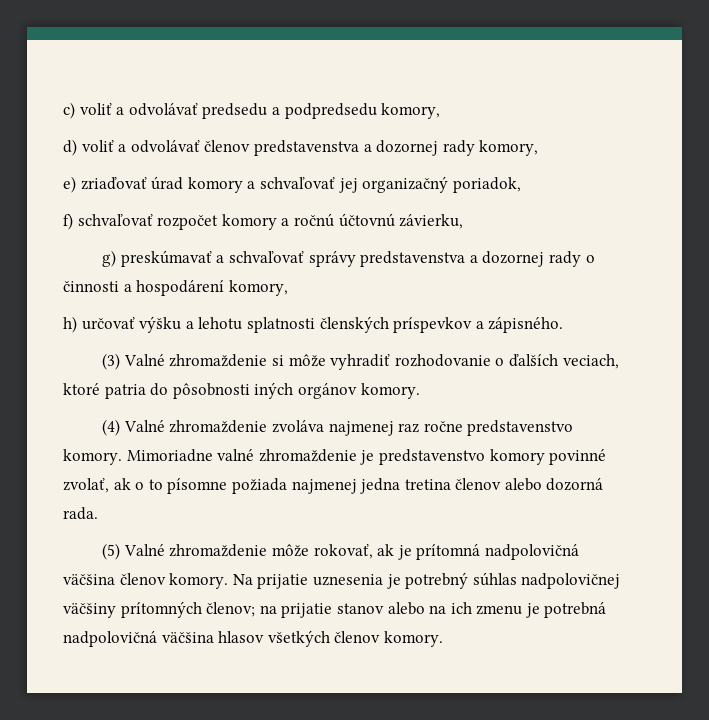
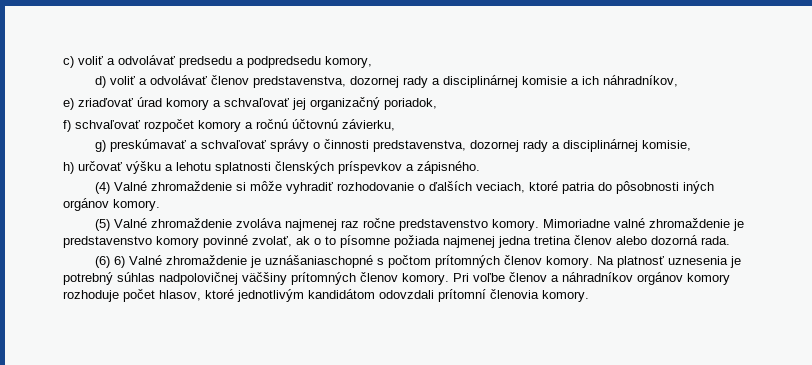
- d) voliť a odvolávať členov predstavenstva a dozornej rady komory,
+ d) voliť a odvolávať členov predstavenstva, dozornej rady a disciplinárnej komisie a ich náhradníkov,
- g) preskúmavať a schvaľovať správy predstavenstva a dozornej rady o činnosti a hospodárení komory,
+ g) preskúmavať a schvaľovať správy o činnosti predstavenstva, dozornej rady a disciplinárnej komisie,
- (3) Valné zhromaždenie si môže vyhradiť rozhodovanie o ďalších veciach, ktoré patria do pôsobnosti iných orgánov komory.
+ (4) Valné zhromaždenie si môže vyhradiť rozhodovanie o ďalších veciach, ktoré patria do pôsobnosti iných orgánov komory.
- (4) Valné zhromaždenie zvoláva najmenej raz ročne predstavenstvo komory.
+ (5) Valné zhromaždenie zvoláva najmenej raz ročne predstavenstvo komory.
- (5) Valné zhromaždenie môže rokovať, ak je prítomná nadpolovičná väčšina členov komory.
+ (6) 6) Valné zhromaždenie je uznášaniaschopné s počtom prítomných členov komory.
- Na prijatie uznesenia je potrebný súhlas nadpolovičnej väčšiny prítomných členov; na prijatie stanov alebo na ich zmenu je potrebná nadpolovičná väčšina hlasov všetkých členov komory.
+ Na platnosť uznesenia je potrebný súhlas nadpolovičnej väčšiny prítomných členov komory. Pri voľbe členov a náhradníkov orgánov komory rozhoduje počet hlasov, ktoré jednotlivým kandidátom odovzdali prítomní členovia komory.

